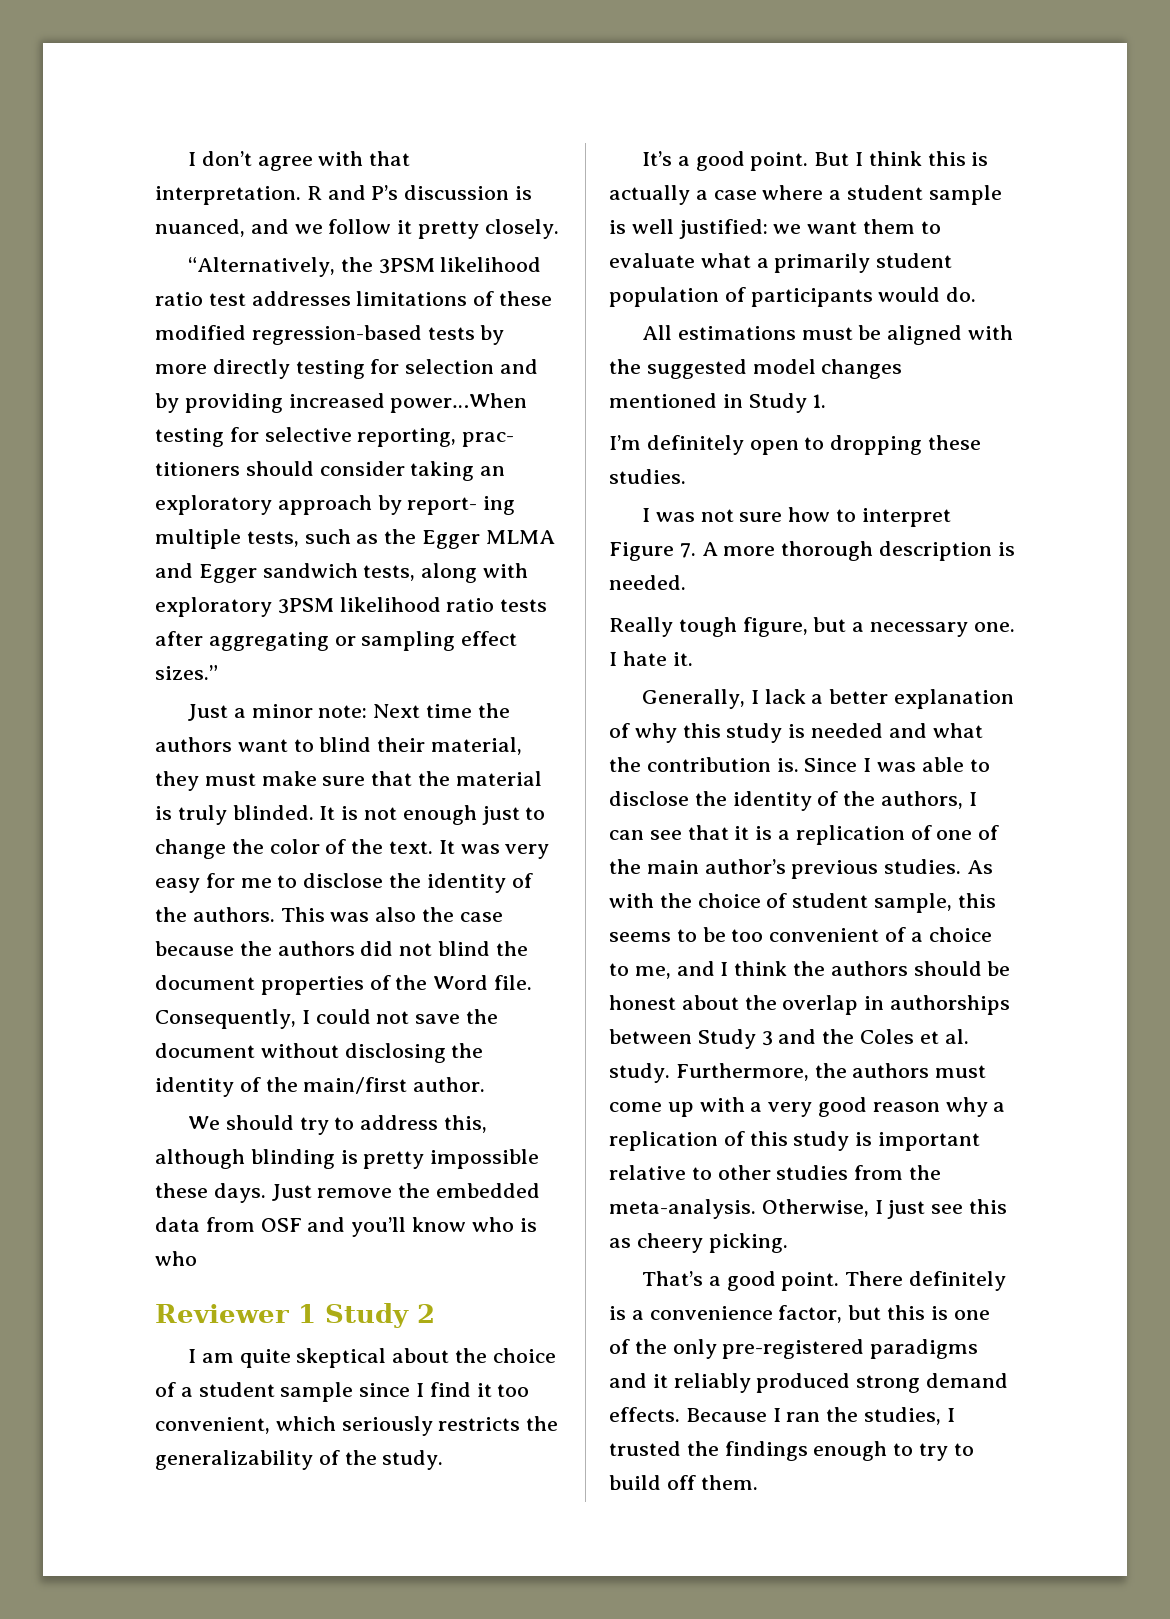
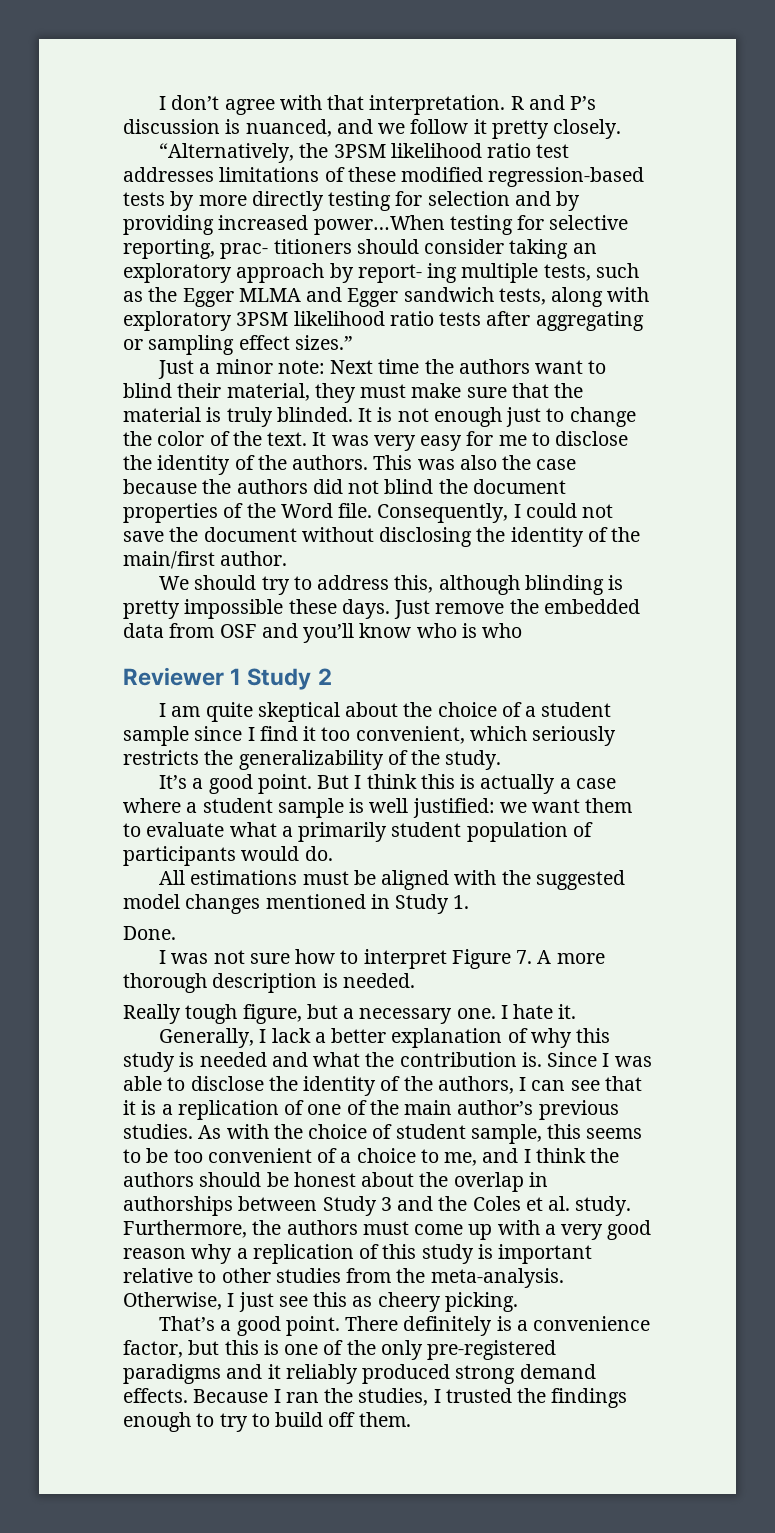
- I’m definitely open to dropping these studies.
+ Done.

